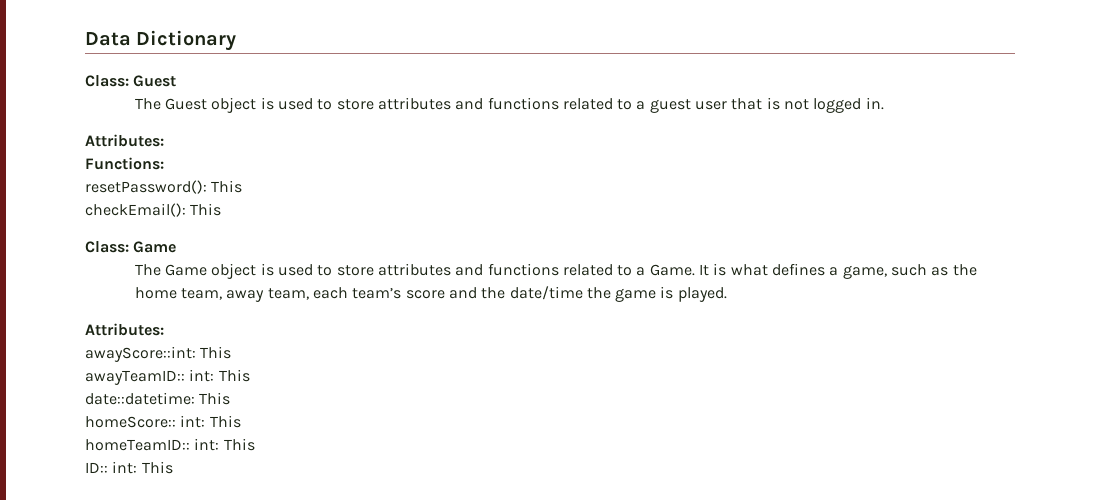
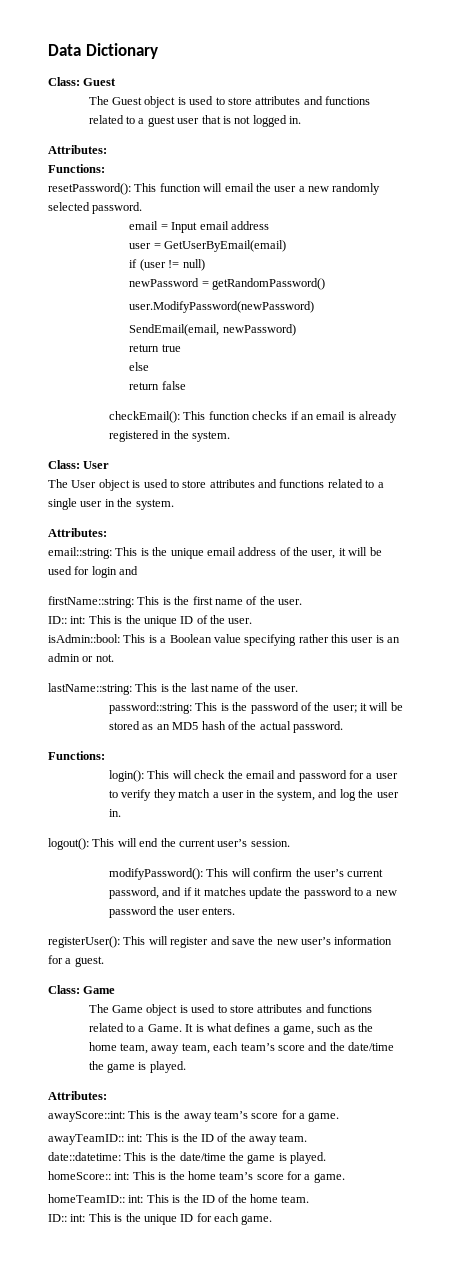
- resetPassword(): This
- checkEmail(): This
+ resetPassword(): This function will email the user a new randomly selected password.
+ email = Input email address
+ user = GetUserByEmail(email)
+ if (user != null)
+ newPassword = getRandomPassword()
+ user.ModifyPassword(newPassword)
+ SendEmail(email, newPassword)
+ return true
+ else
+ return false
+ checkEmail(): This function checks if an email is already registered in the system.
+ Class: User
+ The User object is used to store attributes and functions related to a single user in the system.
+ Attributes:
+ email::string: This is the unique email address of the user, it will be used for login and
+ firstName::string: This is the first name of the user.
+ ID:: int: This is the unique ID of the user.
+ isAdmin::bool: This is a Boolean value specifying rather this user is an admin or not.
+ lastName::string: This is the last name of the user.
+ password::string: This is the password of the user; it will be stored as an MD5 hash of the actual password.
+ Functions:
+ login(): This will check the email and password for a user to verify they match a user in the system, and log the user in.
+ logout(): This will end the current user’s session.
+ modifyPassword(): This will confirm the user’s current password, and if it matches update the password to a new password the user enters.
+ registerUser(): This will register and save the new user’s information for a guest.
- awayScore::int: This
- awayTeamID:: int: This
- date::datetime: This
- homeScore:: int: This
- homeTeamID:: int: This
- ID:: int: This
+ awayScore::int: This is the away team’s score for a game.
+ awayTeamID:: int: This is the ID of the away team.
+ date::datetime: This is the date/time the game is played.
+ homeScore:: int: This is the home team’s score for a game.
+ homeTeamID:: int: This is the ID of the home team.
+ ID:: int: This is the unique ID for each game.

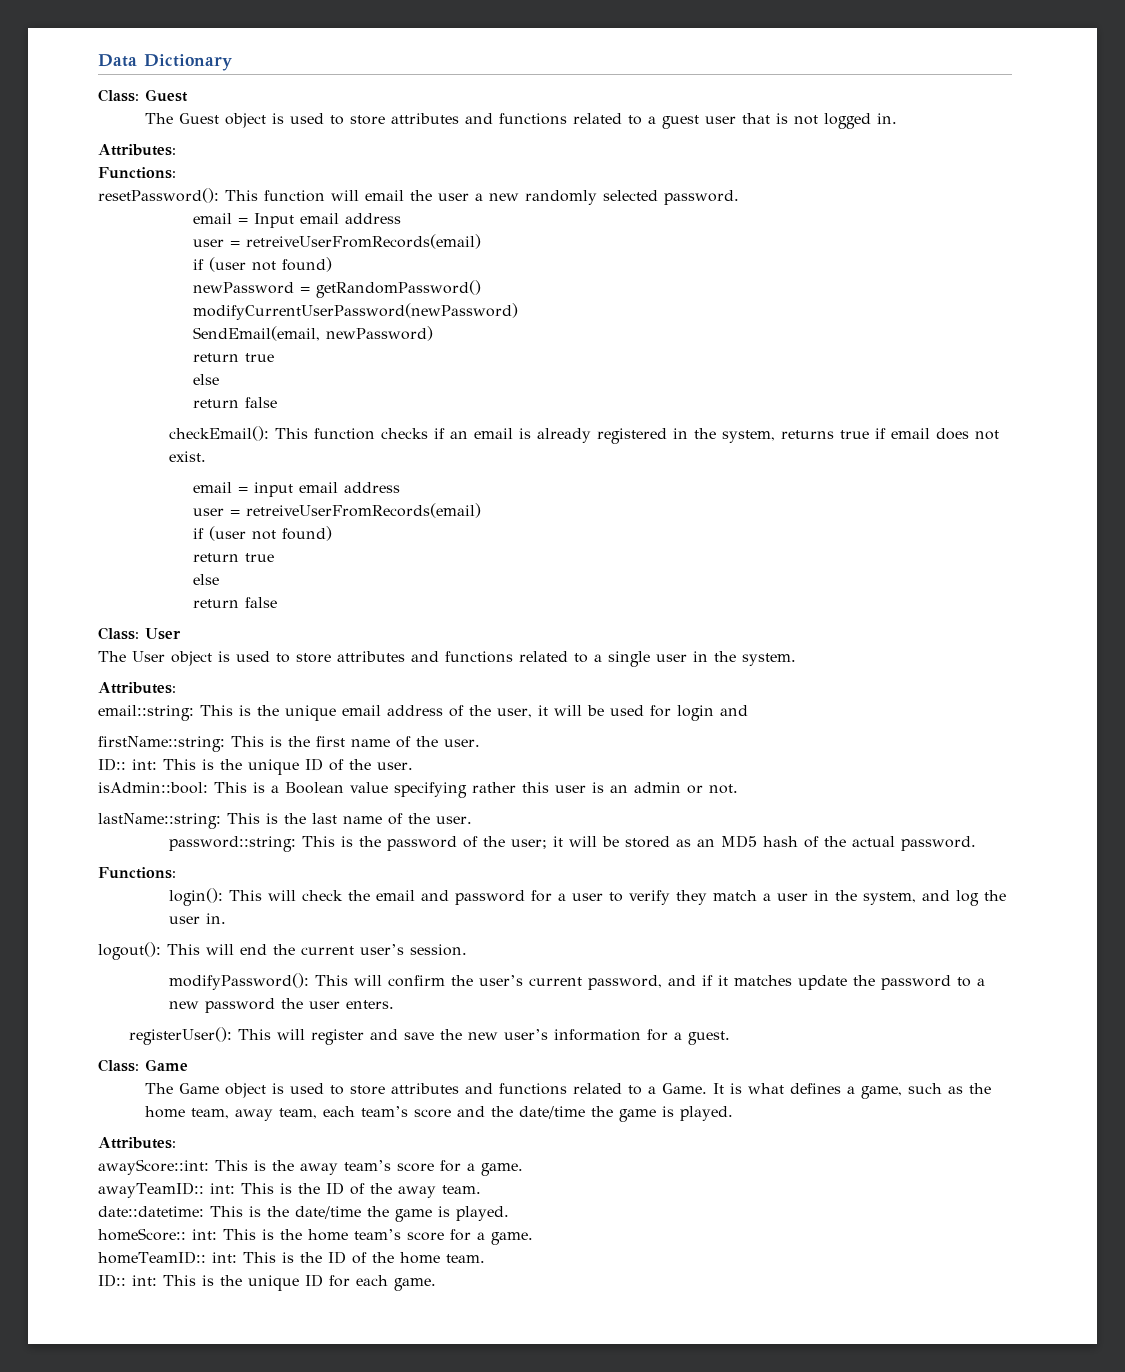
  email = Input email address
- user = GetUserByEmail(email)
- if (user != null)
+ user = retreiveUserFromRecords(email)
+ if (user not found)
- user.ModifyPassword(newPassword)
+ modifyCurrentUserPassword(newPassword)
- checkEmail(): This function checks if an email is already registered in the system.
+ checkEmail(): This function checks if an email is already registered in the system, returns true if email does not exist.
+ email = input email address
+ user = retreiveUserFromRecords(email)
+ if (user not found)
+ return true
+ else
+ return false

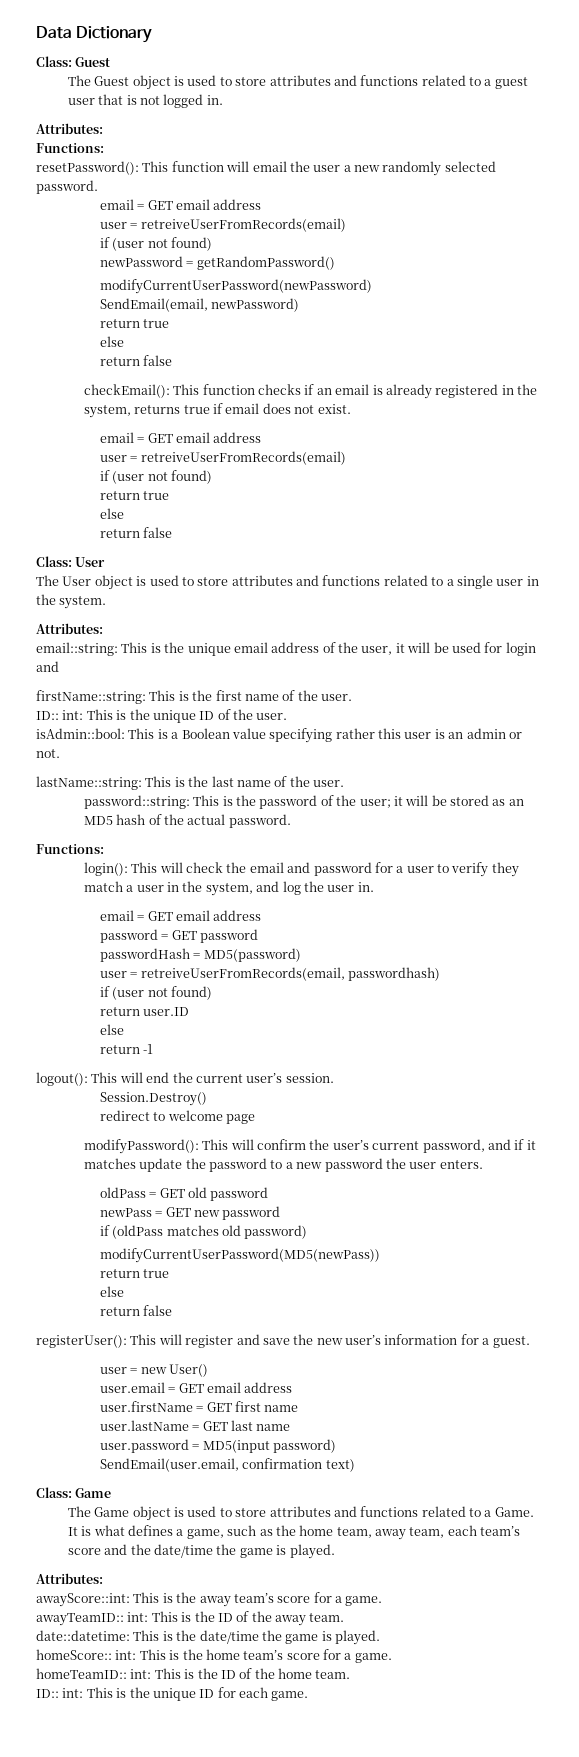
  resetPassword(): This function will email the user a new randomly selected password.
- email = Input email address
+ email = GET email address
  checkEmail(): This function checks if an email is already registered in the system, returns true if email does not exist.
- email = input email address
+ email = GET email address
  login(): This will check the email and password for a user to verify they match a user in the system, and log the user in.
+ email = GET email address
+ password = GET password
+ passwordHash = MD5(password)
+ user = retreiveUserFromRecords(email, passwordhash)
+ if (user not found)
+ return user.ID
+ else
+ return -1
+ Session.Destroy()
+ redirect to welcome page
+ oldPass = GET old password
+ newPass = GET new password
+ if (oldPass matches old password)
+ modifyCurrentUserPassword(MD5(newPass))
+ return true
+ else
+ return false
+ user = new User()
+ user.email = GET email address
+ user.firstName = GET first name
+ user.lastName = GET last name
+ user.password = MD5(input password)
+ SendEmail(user.email, confirmation text)

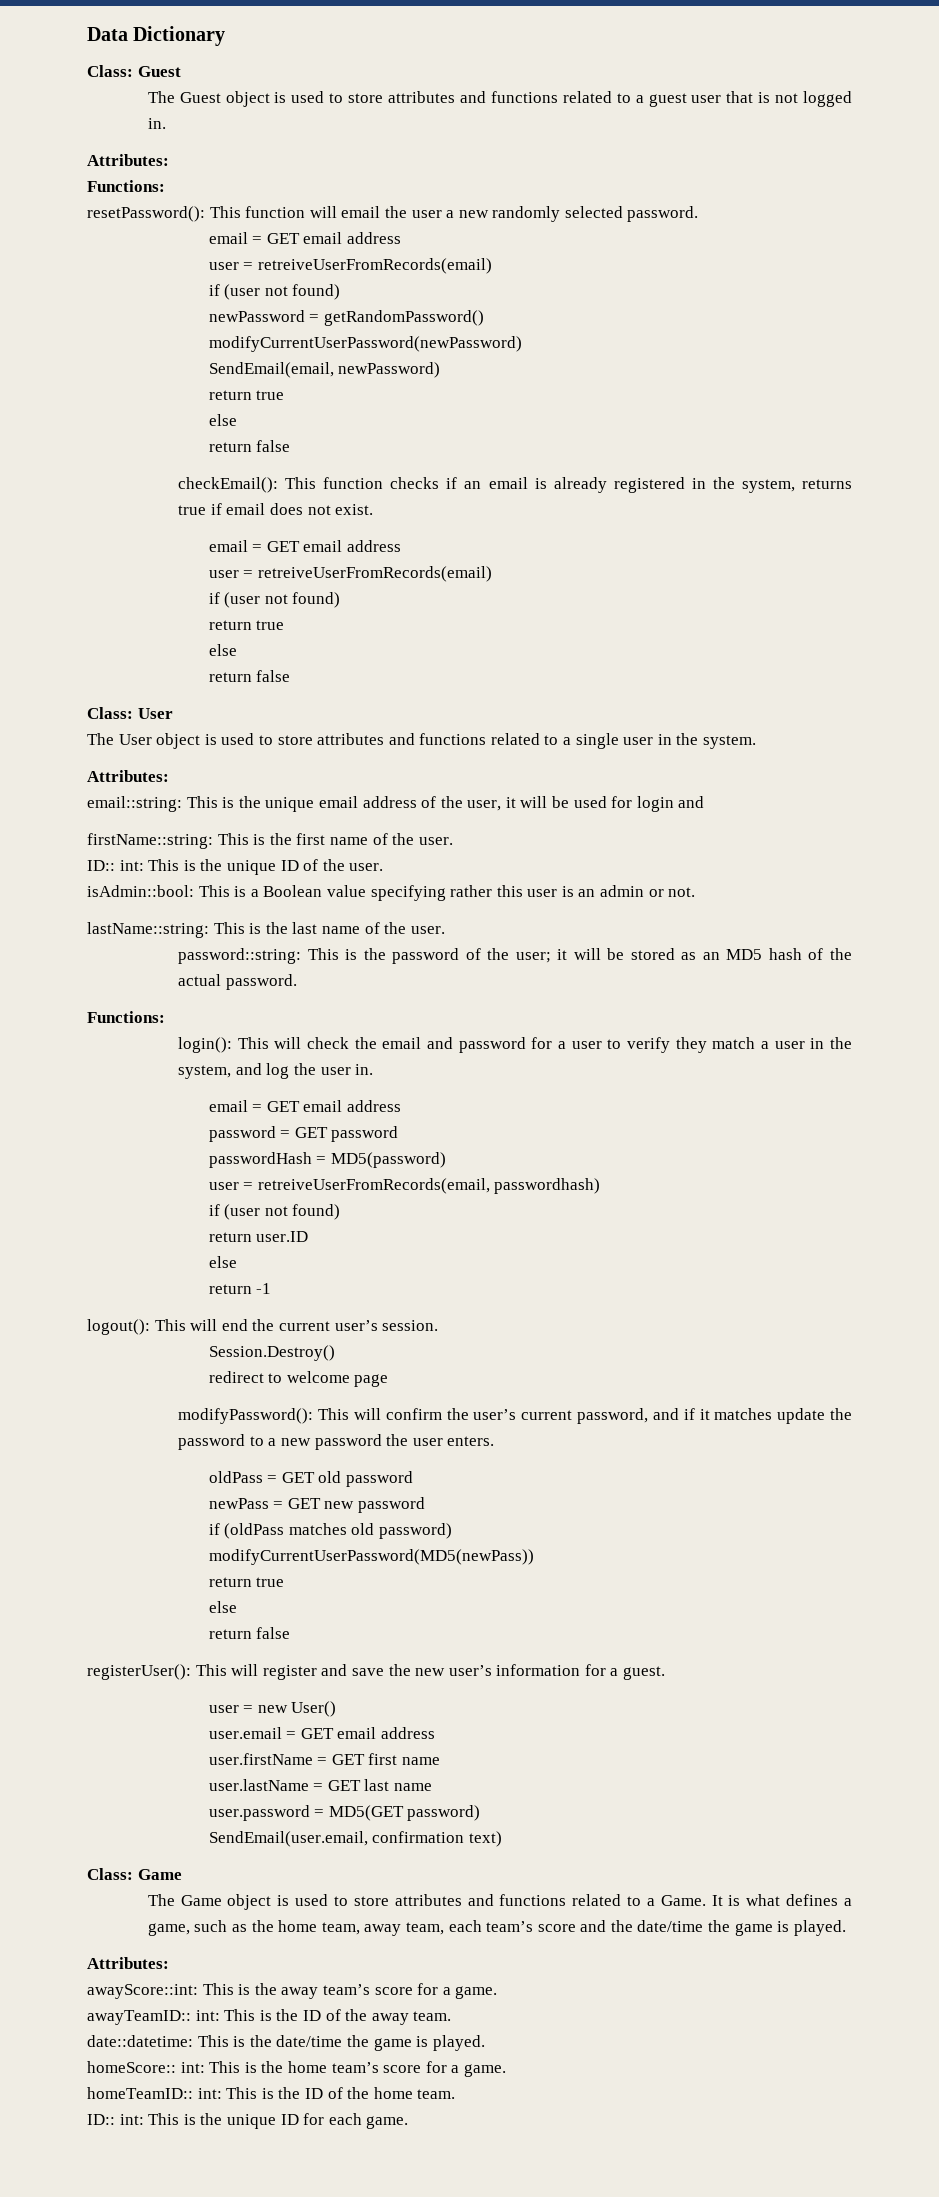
- user.password = MD5(input password)
+ user.password = MD5(GET password)

